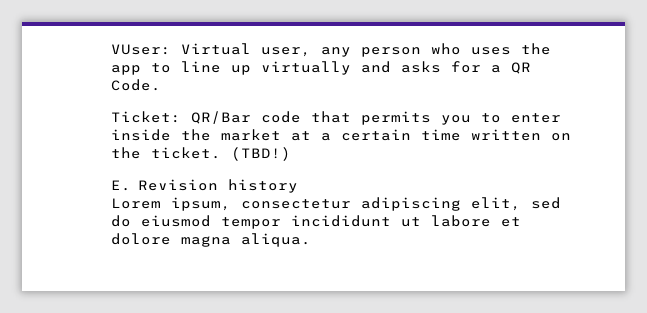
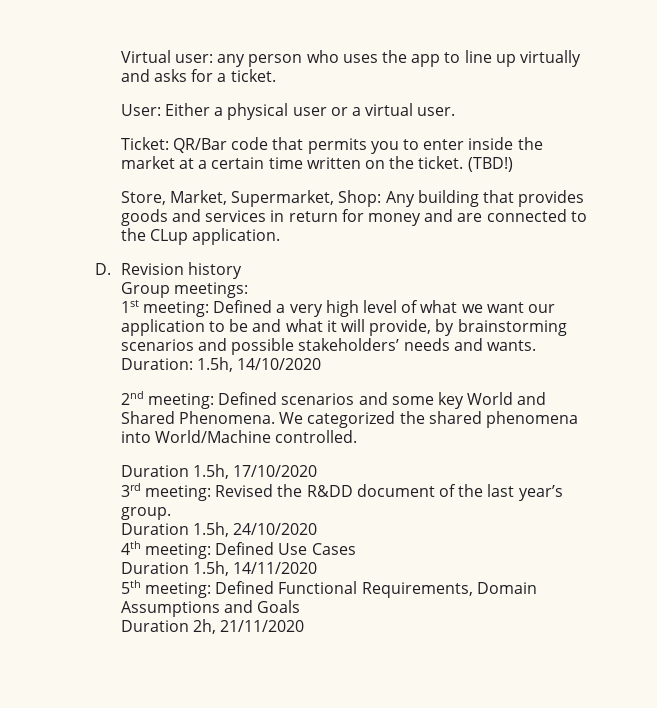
- VUser: Virtual user, any person who uses the app to line up virtually and asks for a QR Code.
+ Virtual user: any person who uses the app to line up virtually and asks for a ticket.
+ User: Either a physical user or a virtual user.
- E. Revision history
- Lorem ipsum, consectetur adipiscing elit, sed do eiusmod tempor incididunt ut labore et dolore magna aliqua.
+ Store, Market, Supermarket, Shop: Any building that provides goods and services in return for money and are connected to the CLup application.
+ D. Revision history
+ Group meetings:
+ 1st meeting: Defined a very high level of what we want our application to be and what it will provide, by brainstorming scenarios and possible stakeholders’ needs and wants. Duration: 1.5h, 14/10/2020
+ 2nd meeting: Defined scenarios and some key World and Shared Phenomena. We categorized the shared phenomena into World/Machine controlled.
+ Duration 1.5h, 17/10/2020
+ 3rd meeting: Revised the R&DD document of the last year’s group.
+ Duration 1.5h, 24/10/2020
+ 4th meeting: Defined Use Cases
+ Duration 1.5h, 14/11/2020
+ 5th meeting: Defined Functional Requirements, Domain Assumptions and Goals
+ Duration 2h, 21/11/2020

